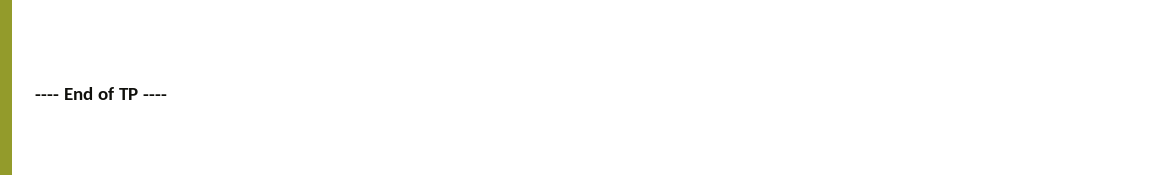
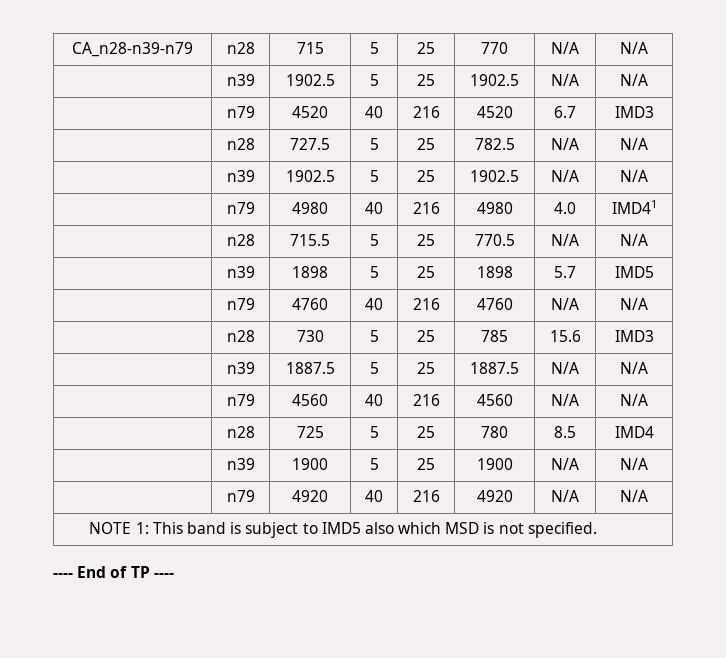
+ CA_n28-n39-n79 | n28 | 715 | 5 | 25 | 770 | N/A | N/A
+ | n39 | 1902.5 | 5 | 25 | 1902.5 | N/A | N/A
+ | n79 | 4520 | 40 | 216 | 4520 | 6.7 | IMD3
+ | n28 | 727.5 | 5 | 25 | 782.5 | N/A | N/A
+ | n39 | 1902.5 | 5 | 25 | 1902.5 | N/A | N/A
+ | n79 | 4980 | 40 | 216 | 4980 | 4.0 | IMD41
+ | n28 | 715.5 | 5 | 25 | 770.5 | N/A | N/A
+ | n39 | 1898 | 5 | 25 | 1898 | 5.7 | IMD5
+ | n79 | 4760 | 40 | 216 | 4760 | N/A | N/A
+ | n28 | 730 | 5 | 25 | 785 | 15.6 | IMD3
+ | n39 | 1887.5 | 5 | 25 | 1887.5 | N/A | N/A
+ | n79 | 4560 | 40 | 216 | 4560 | N/A | N/A
+ | n28 | 725 | 5 | 25 | 780 | 8.5 | IMD4
+ | n39 | 1900 | 5 | 25 | 1900 | N/A | N/A
+ | n79 | 4920 | 40 | 216 | 4920 | N/A | N/A
+ NOTE 1: This band is subject to IMD5 also which MSD is not specified.

